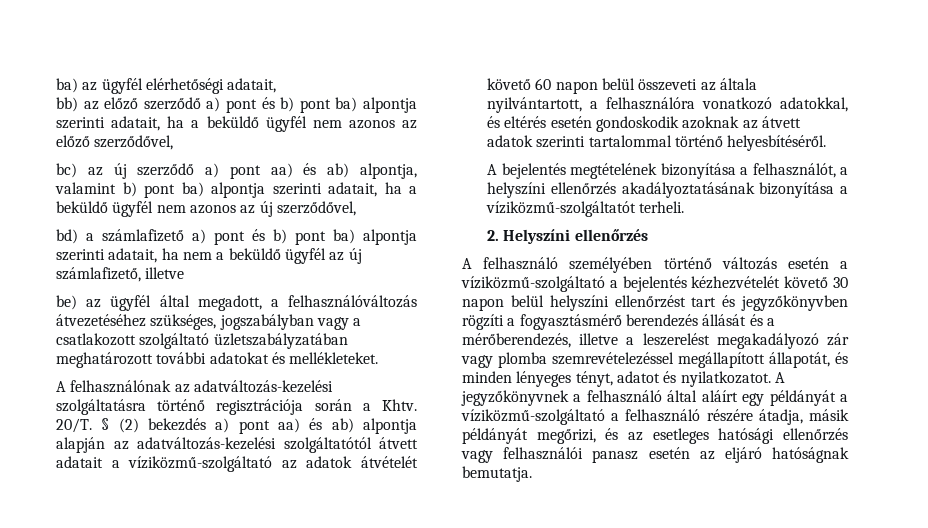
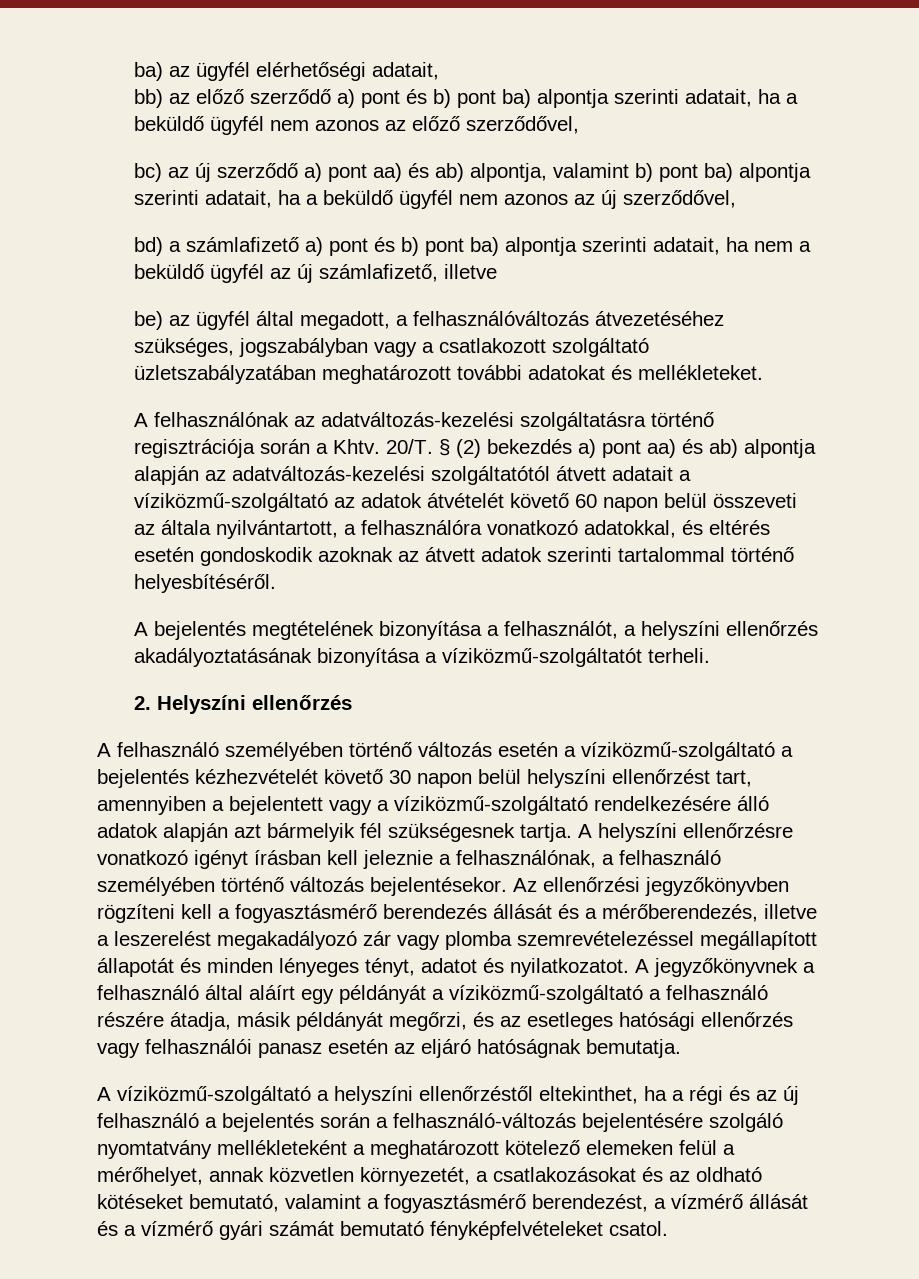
- A felhasználó személyében történő változás esetén a víziközmű-szolgáltató a bejelentés kézhezvételét követő 30 napon belül helyszíni ellenőrzést tart és jegyzőkönyvben rögzíti a fogyasztásmérő berendezés állását és a mérőberendezés, illetve a leszerelést megakadályozó zár vagy plomba szemrevételezéssel megállapított állapotát, és minden lényeges tényt, adatot és nyilatkozatot.
+ A felhasználó személyében történő változás esetén a víziközmű-szolgáltató a bejelentés kézhezvételét követő 30 napon belül helyszíni ellenőrzést tart, amennyiben a bejelentett vagy a víziközmű-szolgáltató rendelkezésére álló adatok alapján azt bármelyik fél szükségesnek tartja. A helyszíni ellenőrzésre vonatkozó igényt írásban kell jeleznie a felhasználónak, a felhasználó személyében történő változás bejelentésekor. Az ellenőrzési jegyzőkönyvben rögzíteni kell a fogyasztásmérő berendezés állását és a mérőberendezés, illetve a leszerelést megakadályozó zár vagy plomba szemrevételezéssel megállapított állapotát és minden lényeges tényt, adatot és nyilatkozatot.
- A jegyzőkönyvnek a felhasználó által aláírt egy példányát a víziközmű-szolgáltató a felhasználó részére átadja, másik példányát megőrizi, és az esetleges hatósági ellenőrzés vagy felhasználói panasz esetén az eljáró hatóságnak bemutatja.
+ A jegyzőkönyvnek a felhasználó által aláírt egy példányát a víziközmű-szolgáltató a felhasználó részére átadja, másik példányát megőrzi, és az esetleges hatósági ellenőrzés vagy felhasználói panasz esetén az eljáró hatóságnak bemutatja.
+ A víziközmű-szolgáltató a helyszíni ellenőrzéstől eltekinthet, ha a régi és az új felhasználó a bejelentés során a felhasználó-változás bejelentésére szolgáló nyomtatvány mellékleteként a meghatározott kötelező elemeken felül a mérőhelyet, annak közvetlen környezetét, a csatlakozásokat és az oldható kötéseket bemutató, valamint a fogyasztásmérő berendezést, a vízmérő állását és a vízmérő gyári számát bemutató fényképfelvételeket csatol.

